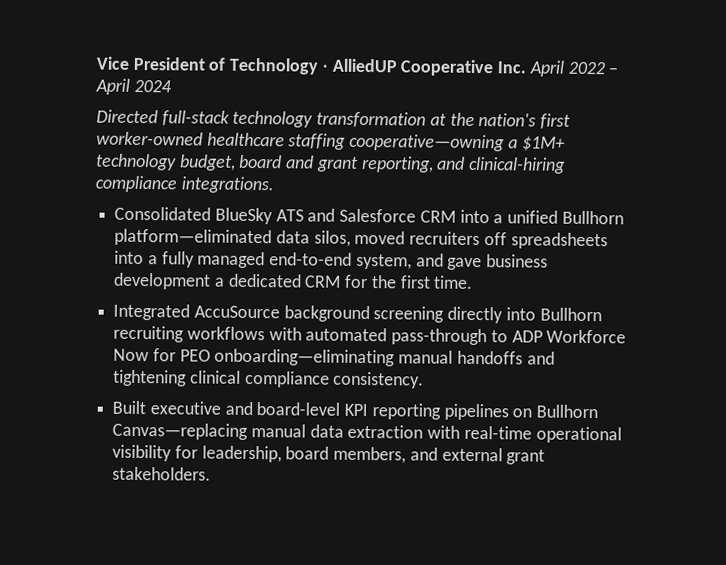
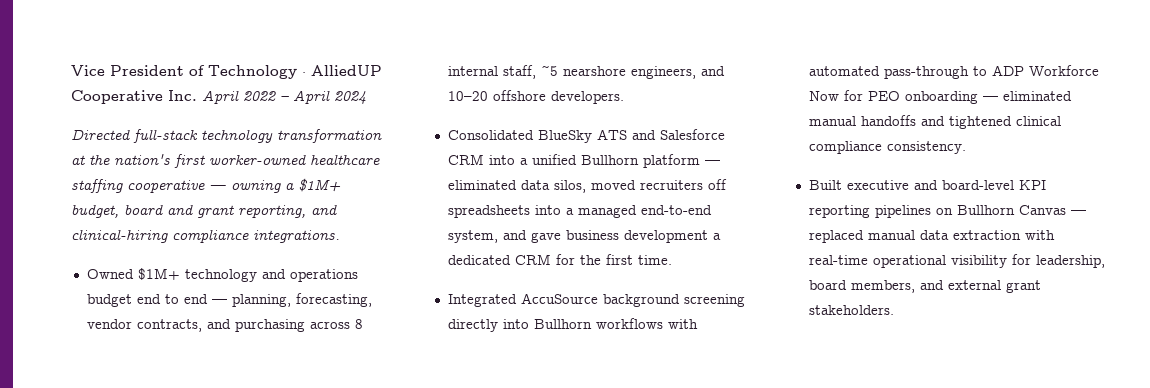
- Directed full-stack technology transformation at the nation's first worker-owned healthcare staffing cooperative—owning a $1M+ technology budget, board and grant reporting, and clinical-hiring compliance integrations.
+ Directed full-stack technology transformation at the nation's first worker-owned healthcare staffing cooperative — owning a $1M+ budget, board and grant reporting, and clinical-hiring compliance integrations.
+ Owned $1M+ technology and operations budget end to end — planning, forecasting, vendor contracts, and purchasing across 8 internal staff, ~5 nearshore engineers, and 10–20 offshore developers.
- Consolidated BlueSky ATS and Salesforce CRM into a unified Bullhorn platform—eliminated data silos, moved recruiters off spreadsheets into a fully managed end-to-end system, and gave business development a dedicated CRM for the first time.
+ Consolidated BlueSky ATS and Salesforce CRM into a unified Bullhorn platform — eliminated data silos, moved recruiters off spreadsheets into a managed end-to-end system, and gave business development a dedicated CRM for the first time.
- Integrated AccuSource background screening directly into Bullhorn recruiting workflows with automated pass-through to ADP Workforce Now for PEO onboarding—eliminating manual handoffs and tightening clinical compliance consistency.
+ Integrated AccuSource background screening directly into Bullhorn workflows with automated pass-through to ADP Workforce Now for PEO onboarding — eliminated manual handoffs and tightened clinical compliance consistency.
- Built executive and board-level KPI reporting pipelines on Bullhorn Canvas—replacing manual data extraction with real-time operational visibility for leadership, board members, and external grant stakeholders.
+ Built executive and board-level KPI reporting pipelines on Bullhorn Canvas — replaced manual data extraction with real-time operational visibility for leadership, board members, and external grant stakeholders.

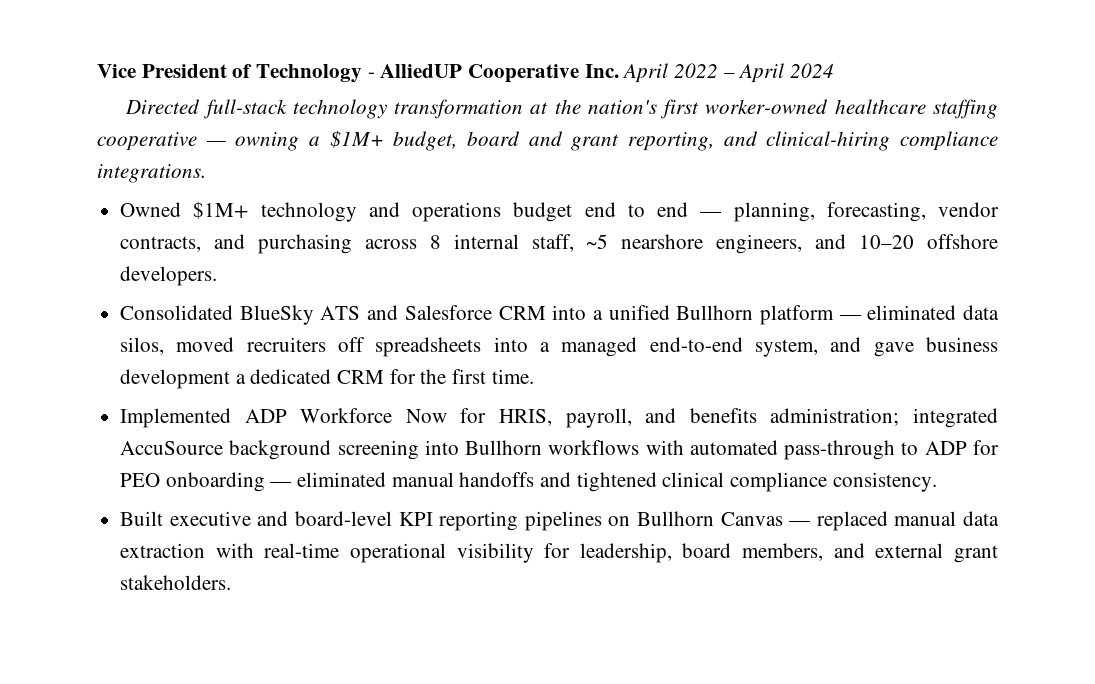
- Vice President of Technology · AlliedUP Cooperative Inc. April 2022 – April 2024
+ Vice President of Technology - AlliedUP Cooperative Inc. April 2022 – April 2024
- Integrated AccuSource background screening directly into Bullhorn workflows with automated pass-through to ADP Workforce Now for PEO onboarding — eliminated manual handoffs and tightened clinical compliance consistency.
+ Implemented ADP Workforce Now for HRIS, payroll, and benefits administration; integrated AccuSource background screening into Bullhorn workflows with automated pass-through to ADP for PEO onboarding — eliminated manual handoffs and tightened clinical compliance consistency.

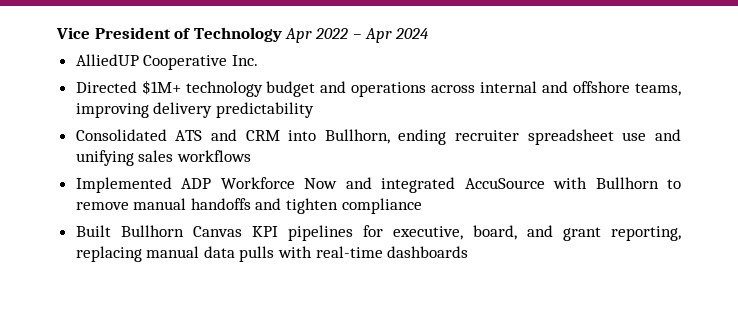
- Vice President of Technology - AlliedUP Cooperative Inc. April 2022 – April 2024
- Directed full-stack technology transformation at the nation's first worker-owned healthcare staffing cooperative — owning a $1M+ budget, board and grant reporting, and clinical-hiring compliance integrations.
- Owned $1M+ technology and operations budget end to end — planning, forecasting, vendor contracts, and purchasing across 8 internal staff, ~5 nearshore engineers, and 10–20 offshore developers.
+ Vice President of Technology Apr 2022 – Apr 2024
+ AlliedUP Cooperative Inc.
+ Directed $1M+ technology budget and operations across internal and offshore teams, improving delivery predictability
- Consolidated BlueSky ATS and Salesforce CRM into a unified Bullhorn platform — eliminated data silos, moved recruiters off spreadsheets into a managed end-to-end system, and gave business development a dedicated CRM for the first time.
- Implemented ADP Workforce Now for HRIS, payroll, and benefits administration; integrated AccuSource background screening into Bullhorn workflows with automated pass-through to ADP for PEO onboarding — eliminated manual handoffs and tightened clinical compliance consistency.
+ Consolidated ATS and CRM into Bullhorn, ending recruiter spreadsheet use and unifying sales workflows
+ Implemented ADP Workforce Now and integrated AccuSource with Bullhorn to remove manual handoffs and tighten compliance
- Built executive and board-level KPI reporting pipelines on Bullhorn Canvas — replaced manual data extraction with real-time operational visibility for leadership, board members, and external grant stakeholders.
+ Built Bullhorn Canvas KPI pipelines for executive, board, and grant reporting, replacing manual data pulls with real-time dashboards

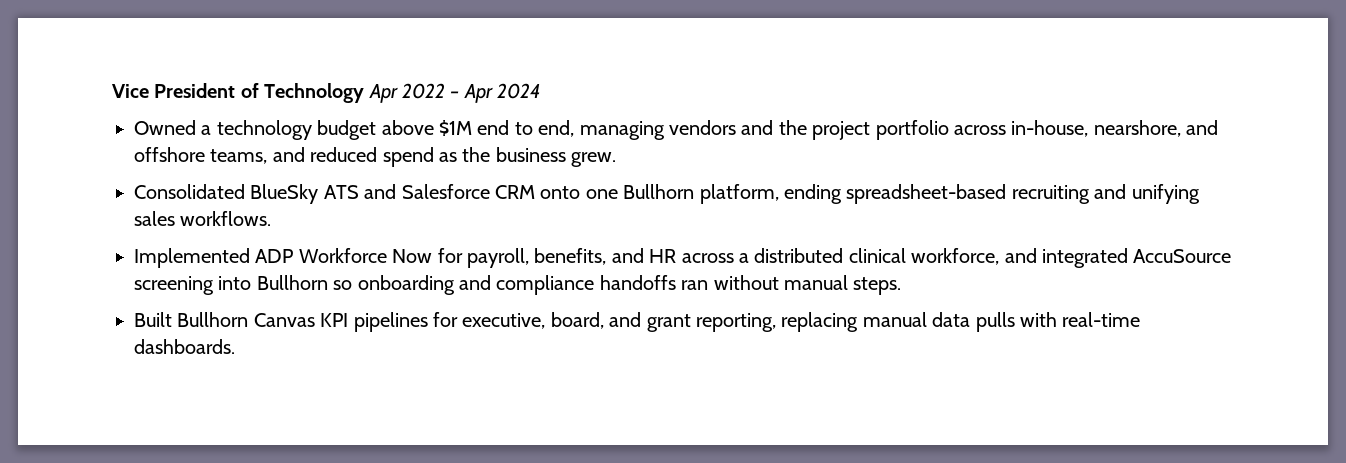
- AlliedUP Cooperative Inc.
- Directed $1M+ technology budget and operations across internal and offshore teams, improving delivery predictability
+ Owned a technology budget above $1M end to end, managing vendors and the project portfolio across in-house, nearshore, and offshore teams, and reduced spend as the business grew.
- Consolidated ATS and CRM into Bullhorn, ending recruiter spreadsheet use and unifying sales workflows
+ Consolidated BlueSky ATS and Salesforce CRM onto one Bullhorn platform, ending spreadsheet-based recruiting and unifying sales workflows.
- Implemented ADP Workforce Now and integrated AccuSource with Bullhorn to remove manual handoffs and tighten compliance
+ Implemented ADP Workforce Now for payroll, benefits, and HR across a distributed clinical workforce, and integrated AccuSource screening into Bullhorn so onboarding and compliance handoffs ran without manual steps.
- Built Bullhorn Canvas KPI pipelines for executive, board, and grant reporting, replacing manual data pulls with real-time dashboards
+ Built Bullhorn Canvas KPI pipelines for executive, board, and grant reporting, replacing manual data pulls with real-time dashboards.

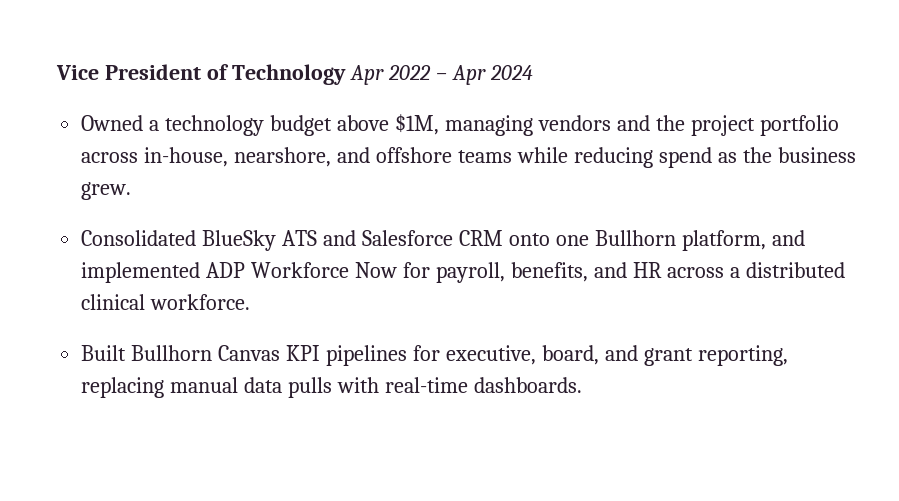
- Owned a technology budget above $1M end to end, managing vendors and the project portfolio across in-house, nearshore, and offshore teams, and reduced spend as the business grew.
+ Owned a technology budget above $1M, managing vendors and the project portfolio across in-house, nearshore, and offshore teams while reducing spend as the business grew.
- Consolidated BlueSky ATS and Salesforce CRM onto one Bullhorn platform, ending spreadsheet-based recruiting and unifying sales workflows.
- Implemented ADP Workforce Now for payroll, benefits, and HR across a distributed clinical workforce, and integrated AccuSource screening into Bullhorn so onboarding and compliance handoffs ran without manual steps.
+ Consolidated BlueSky ATS and Salesforce CRM onto one Bullhorn platform, and implemented ADP Workforce Now for payroll, benefits, and HR across a distributed clinical workforce.

